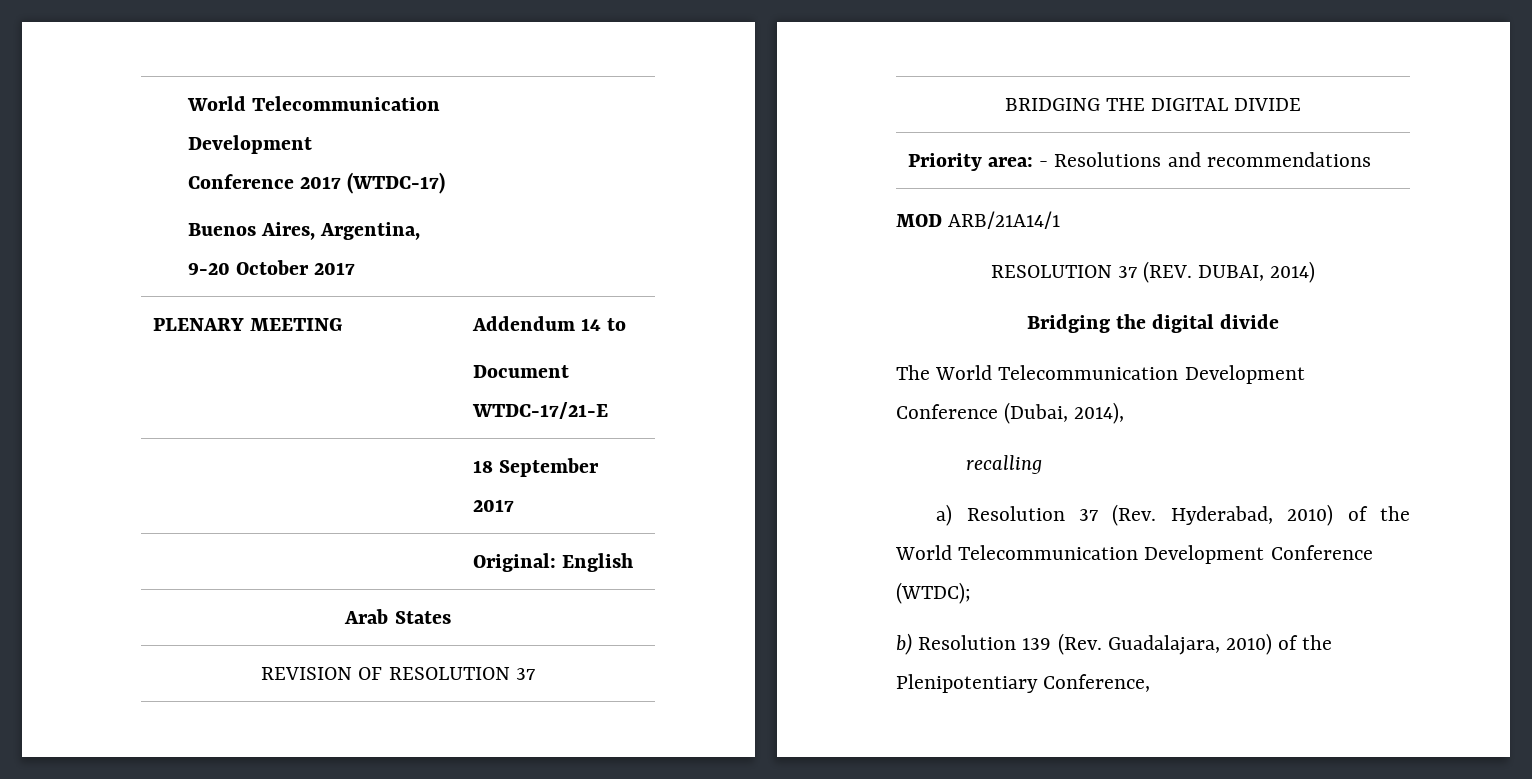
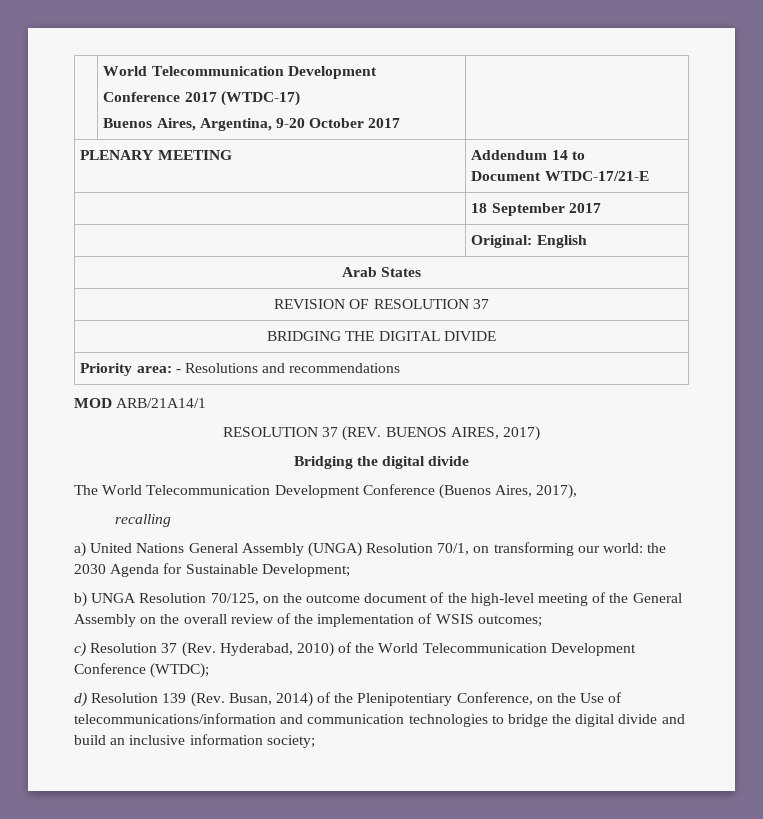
- RESOLUTION 37 (REV. DUBAI, 2014)
+ RESOLUTION 37 (REV. BUENOS AIRES, 2017)
- The World Telecommunication Development Conference (Dubai, 2014),
+ The World Telecommunication Development Conference (Buenos Aires, 2017),
- a) Resolution 37 (Rev. Hyderabad, 2010) of the World Telecommunication Development Conference (WTDC);
+ a) United Nations General Assembly (UNGA) Resolution 70/1, on transforming our world: the 2030 Agenda for Sustainable Development;
+ b) UNGA Resolution 70/125, on the outcome document of the high-level meeting of the General Assembly on the overall review of the implementation of WSIS outcomes;
+ c) Resolution 37 (Rev. Hyderabad, 2010) of the World Telecommunication Development Conference (WTDC);
- b) Resolution 139 (Rev. Guadalajara, 2010) of the Plenipotentiary Conference,
+ d) Resolution 139 (Rev. Busan, 2014) of the Plenipotentiary Conference, on the Use of telecommunications/information and communication technologies to bridge the digital divide and build an inclusive information society;

